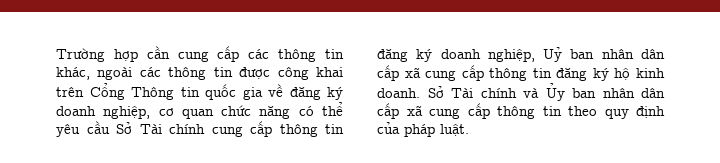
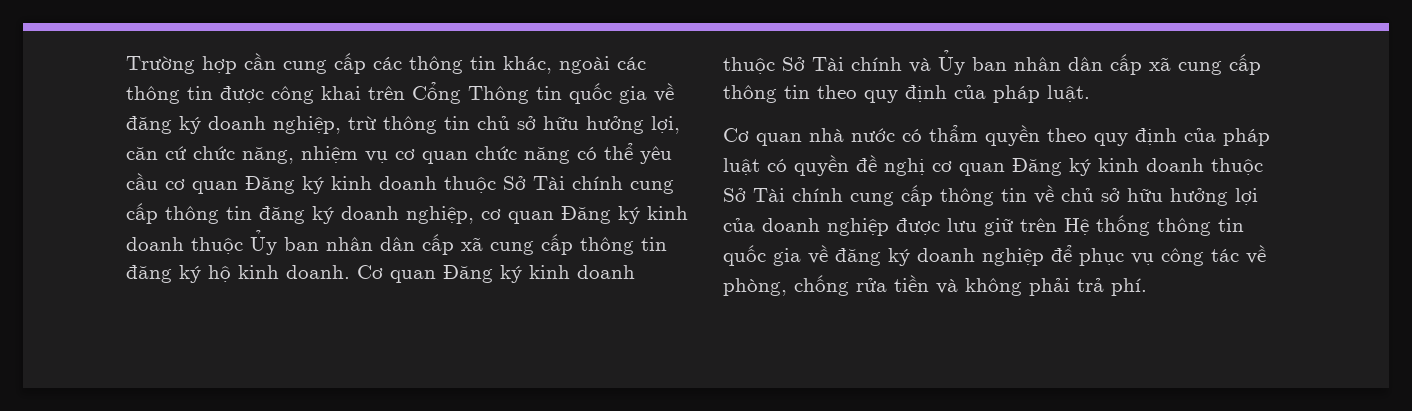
- Trường hợp cần cung cấp các thông tin khác, ngoài các thông tin được công khai trên Cổng Thông tin quốc gia về đăng ký doanh nghiệp, cơ quan chức năng có thể yêu cầu Sở Tài chính cung cấp thông tin đăng ký doanh nghiệp, Uỷ ban nhân dân cấp xã cung cấp thông tin đăng ký hộ kinh doanh.
+ Trường hợp cần cung cấp các thông tin khác, ngoài các thông tin được công khai trên Cổng Thông tin quốc gia về đăng ký doanh nghiệp, trừ thông tin chủ sở hữu hưởng lợi, căn cứ chức năng, nhiệm vụ cơ quan chức năng có thể yêu cầu cơ quan Đăng ký kinh doanh thuộc Sở Tài chính cung cấp thông tin đăng ký doanh nghiệp, cơ quan Đăng ký kinh doanh thuộc Ủy ban nhân dân cấp xã cung cấp thông tin đăng ký hộ kinh doanh.
- Sở Tài chính và Ủy ban nhân dân cấp xã cung cấp thông tin theo quy định của pháp luật.
+ Cơ quan Đăng ký kinh doanh thuộc Sở Tài chính và Ủy ban nhân dân cấp xã cung cấp thông tin theo quy định của pháp luật.
+ Cơ quan nhà nước có thẩm quyền theo quy định của pháp luật có quyền đề nghị cơ quan Đăng ký kinh doanh thuộc Sở Tài chính cung cấp thông tin về chủ sở hữu hưởng lợi của doanh nghiệp được lưu giữ trên Hệ thống thông tin quốc gia về đăng ký doanh nghiệp để phục vụ công tác về phòng, chống rửa tiền và không phải trả phí.

